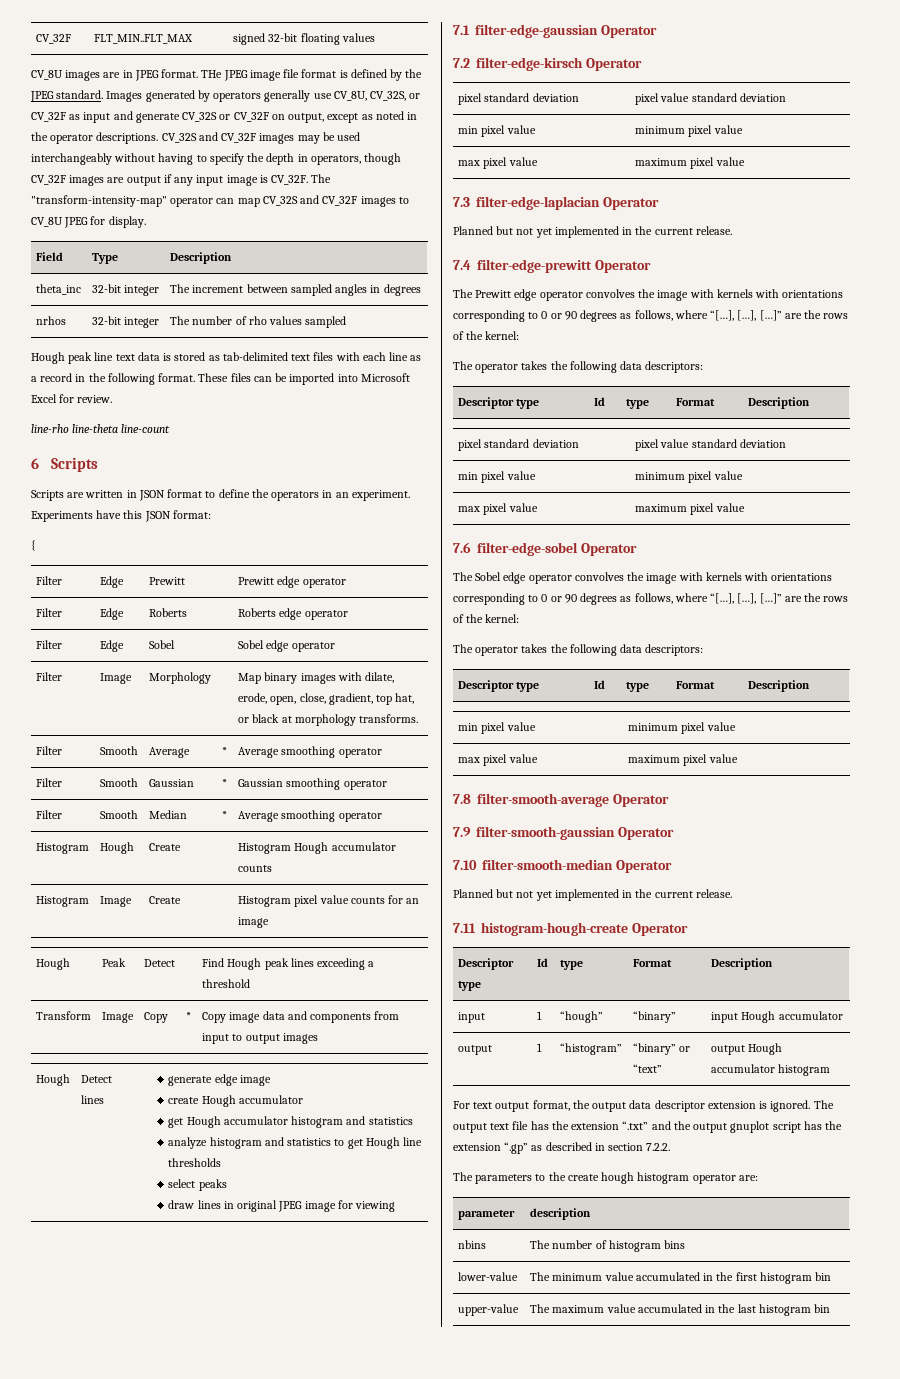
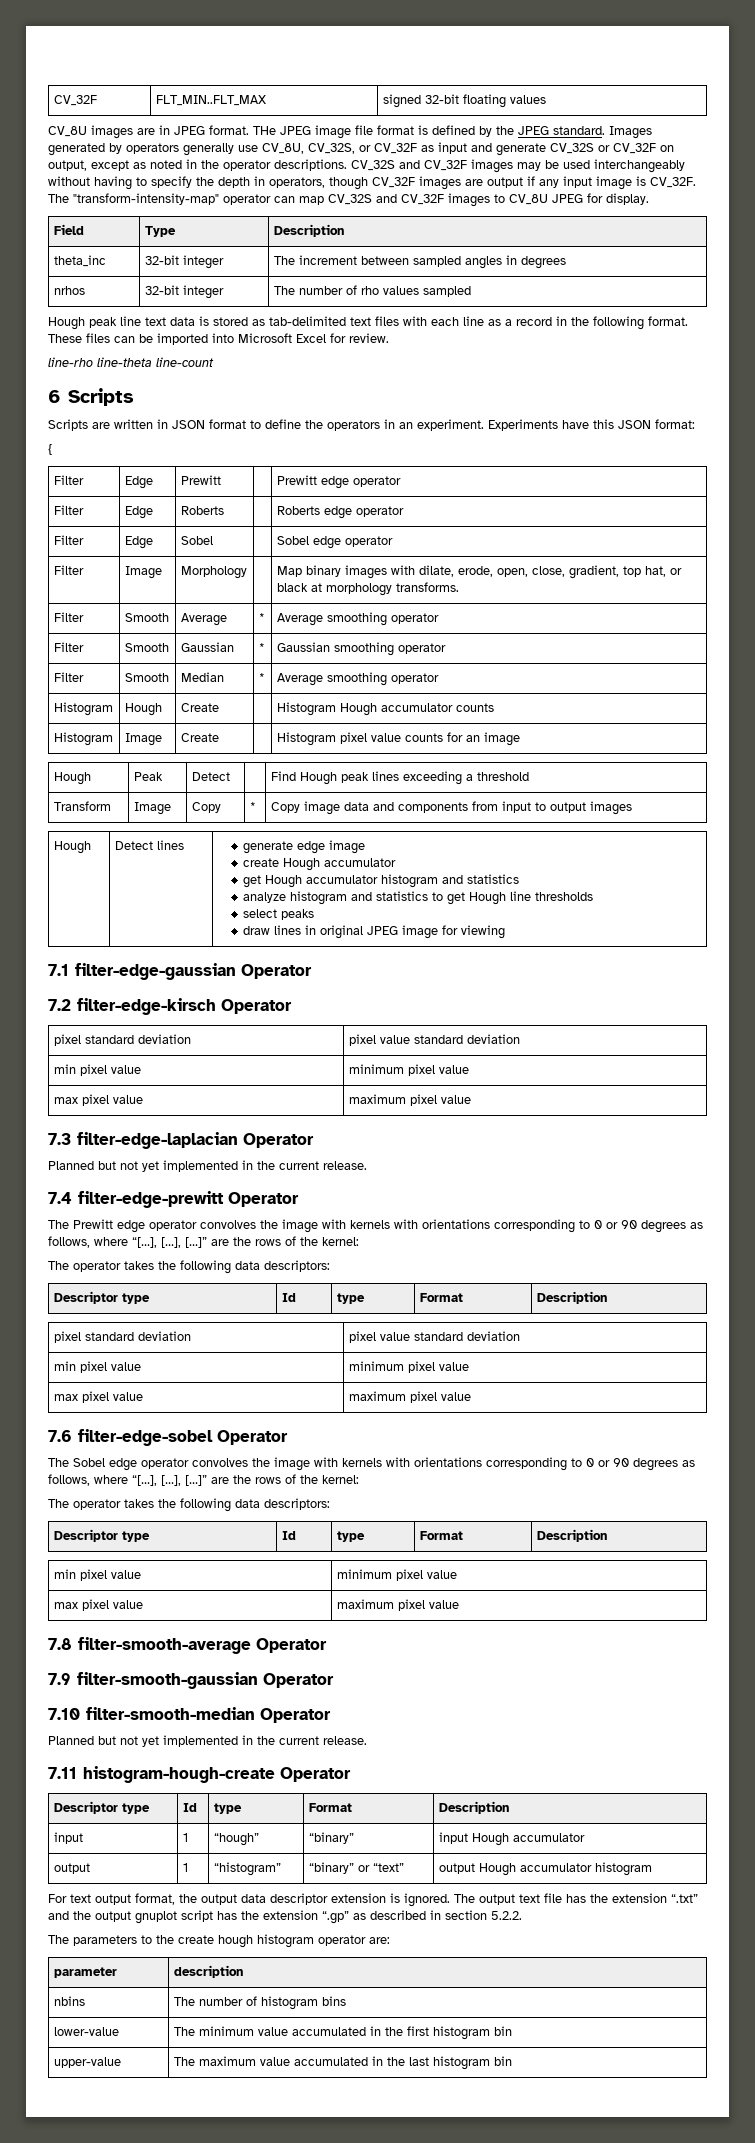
- The output text file has the extension “.txt” and the output gnuplot script has the extension “.gp” as described in section 7.2.2.
+ The output text file has the extension “.txt” and the output gnuplot script has the extension “.gp” as described in section 5.2.2.

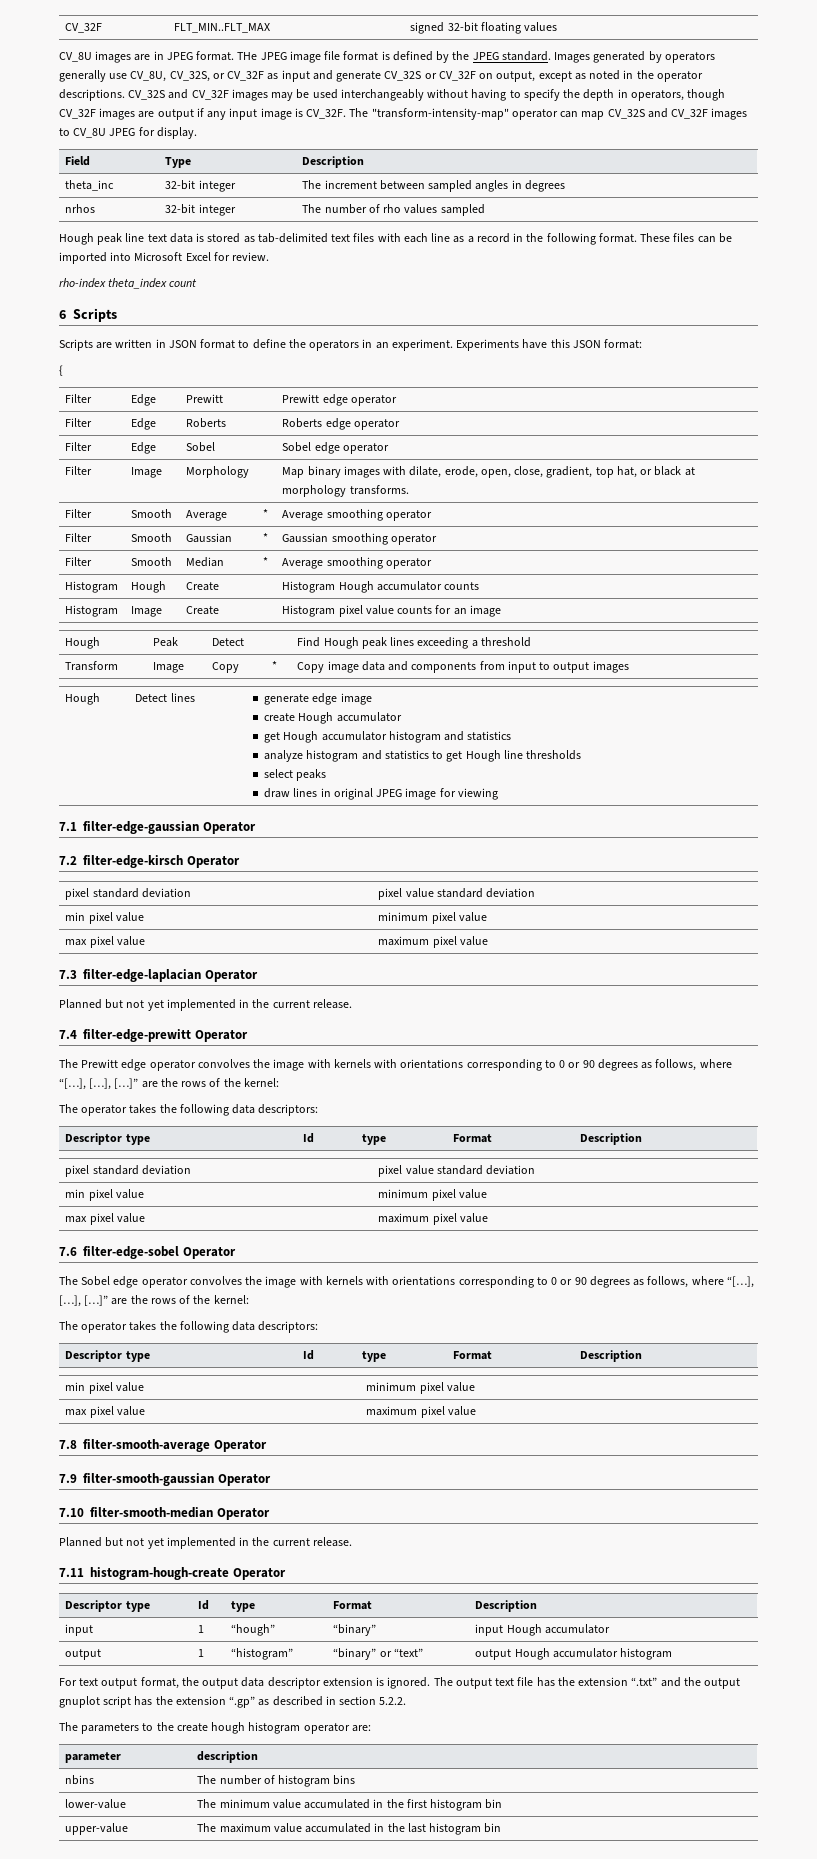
- line-rho line-theta line-count
+ rho-index theta_index count

